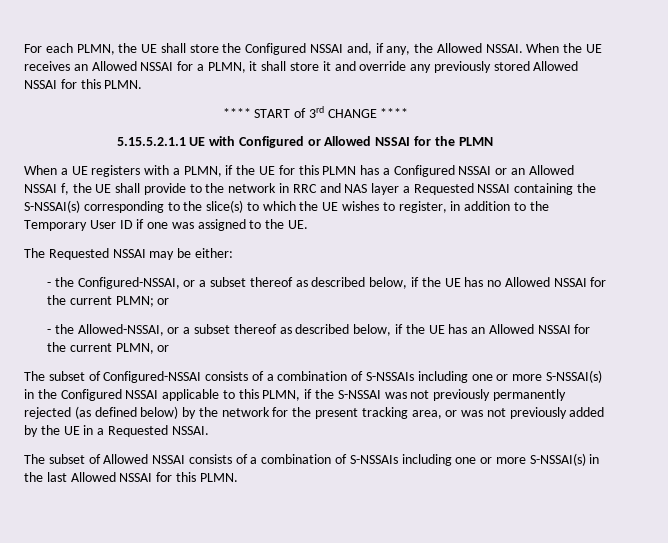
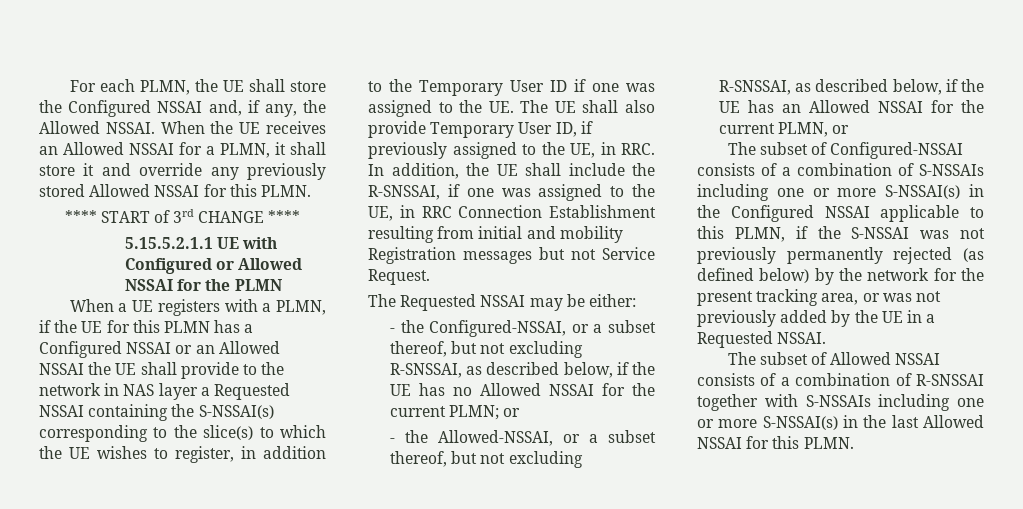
- When a UE registers with a PLMN, if the UE for this PLMN has a Configured NSSAI or an Allowed NSSAI f, the UE shall provide to the network in RRC and NAS layer a Requested NSSAI containing the S-NSSAI(s) corresponding to the slice(s) to which the UE wishes to register, in addition to the Temporary User ID if one was assigned to the UE.
+ When a UE registers with a PLMN, if the UE for this PLMN has a Configured NSSAI or an Allowed NSSAI the UE shall provide to the network in NAS layer a Requested NSSAI containing the S-NSSAI(s) corresponding to the slice(s) to which the UE wishes to register, in addition to the Temporary User ID if one was assigned to the UE. The UE shall also provide Temporary User ID, if previously assigned to the UE, in RRC. In addition, the UE shall include the R-SNSSAI, if one was assigned to the UE, in RRC Connection Establishment resulting from initial and mobility Registration messages but not Service Request.
- - the Configured-NSSAI, or a subset thereof as described below, if the UE has no Allowed NSSAI for the current PLMN; or
+ - the Configured-NSSAI, or a subset thereof, but not excluding R-SNSSAI, as described below, if the UE has no Allowed NSSAI for the current PLMN; or
- - the Allowed-NSSAI, or a subset thereof as described below, if the UE has an Allowed NSSAI for the current PLMN, or
+ - the Allowed-NSSAI, or a subset thereof, but not excluding R-SNSSAI, as described below, if the UE has an Allowed NSSAI for the current PLMN, or
- The subset of Allowed NSSAI consists of a combination of S-NSSAIs including one or more S-NSSAI(s) in the last Allowed NSSAI for this PLMN.
+ The subset of Allowed NSSAI consists of a combination of R-SNSSAI together with S-NSSAIs including one or more S-NSSAI(s) in the last Allowed NSSAI for this PLMN.

